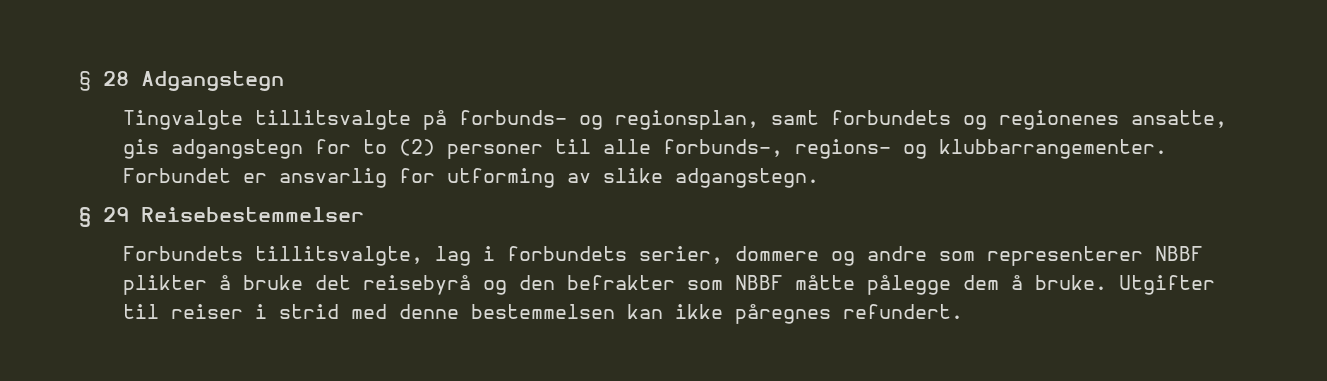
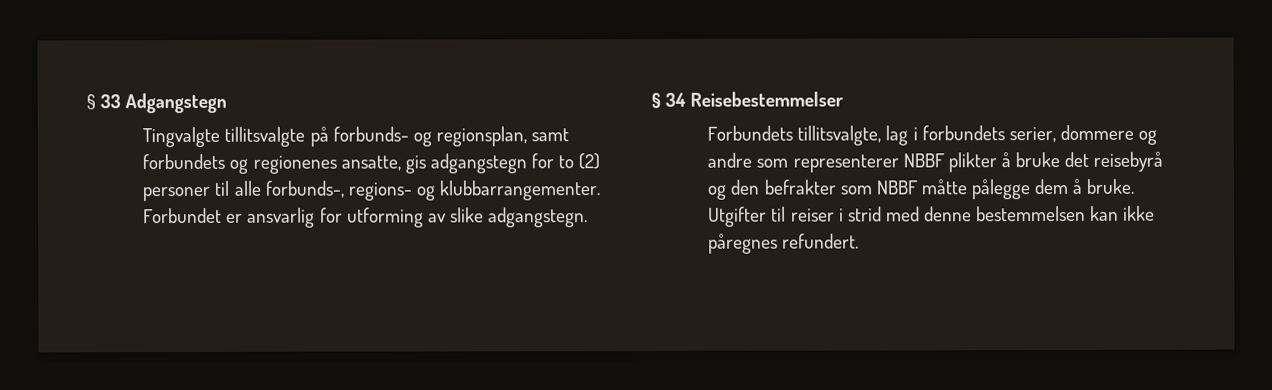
- § 28 Adgangstegn
+ § 33 Adgangstegn
- § 29 Reisebestemmelser
+ § 34 Reisebestemmelser

